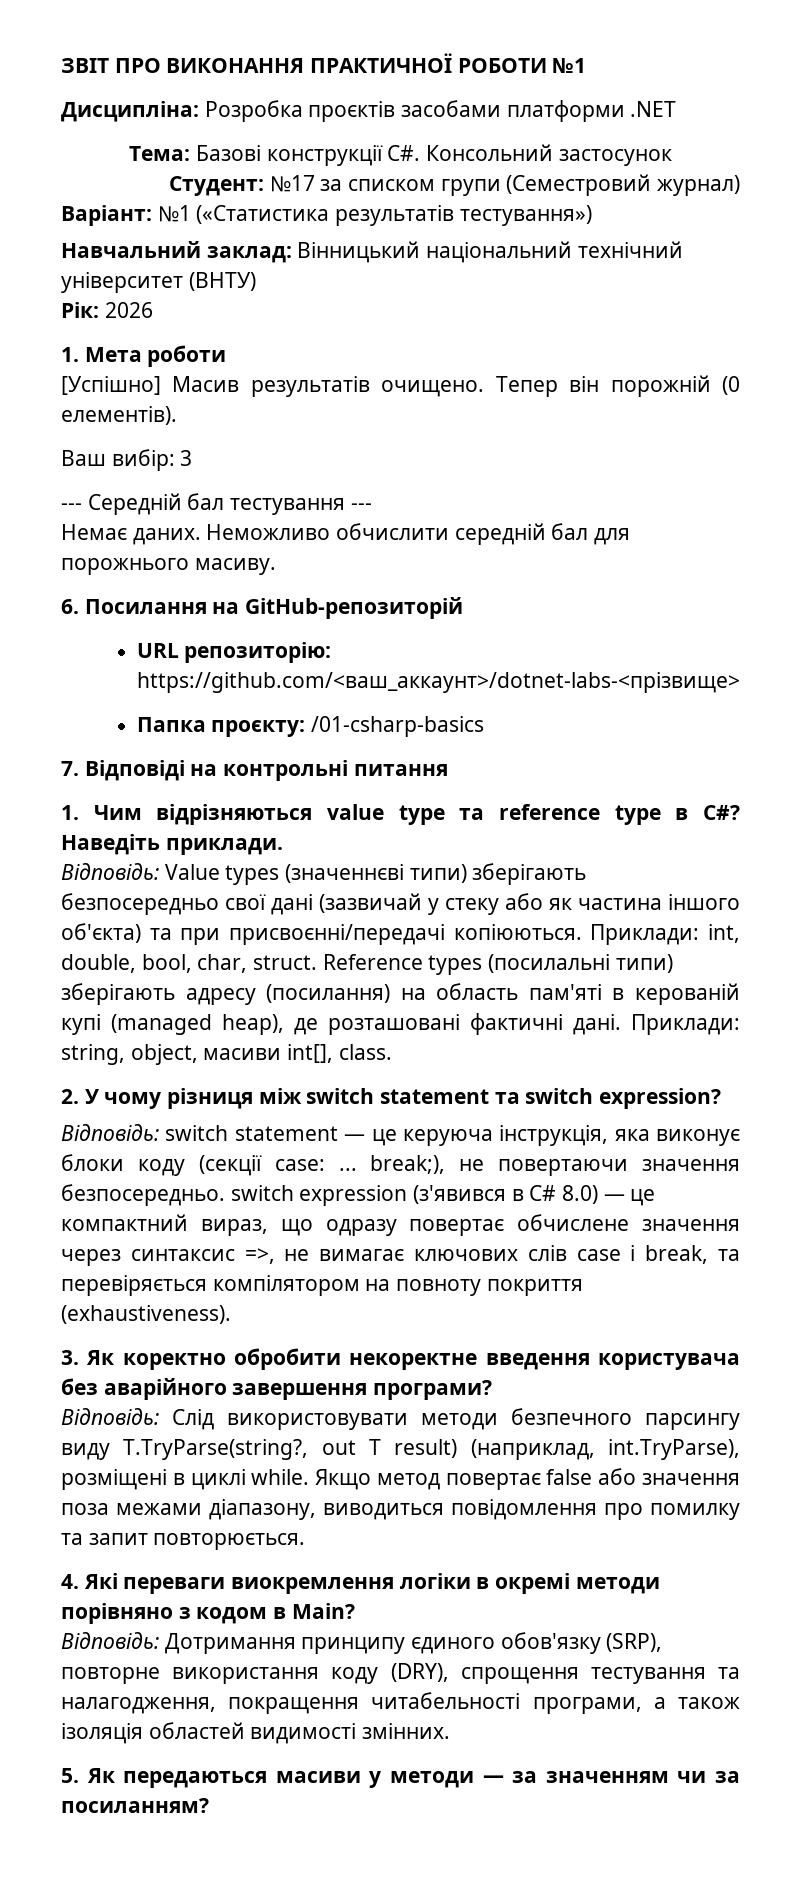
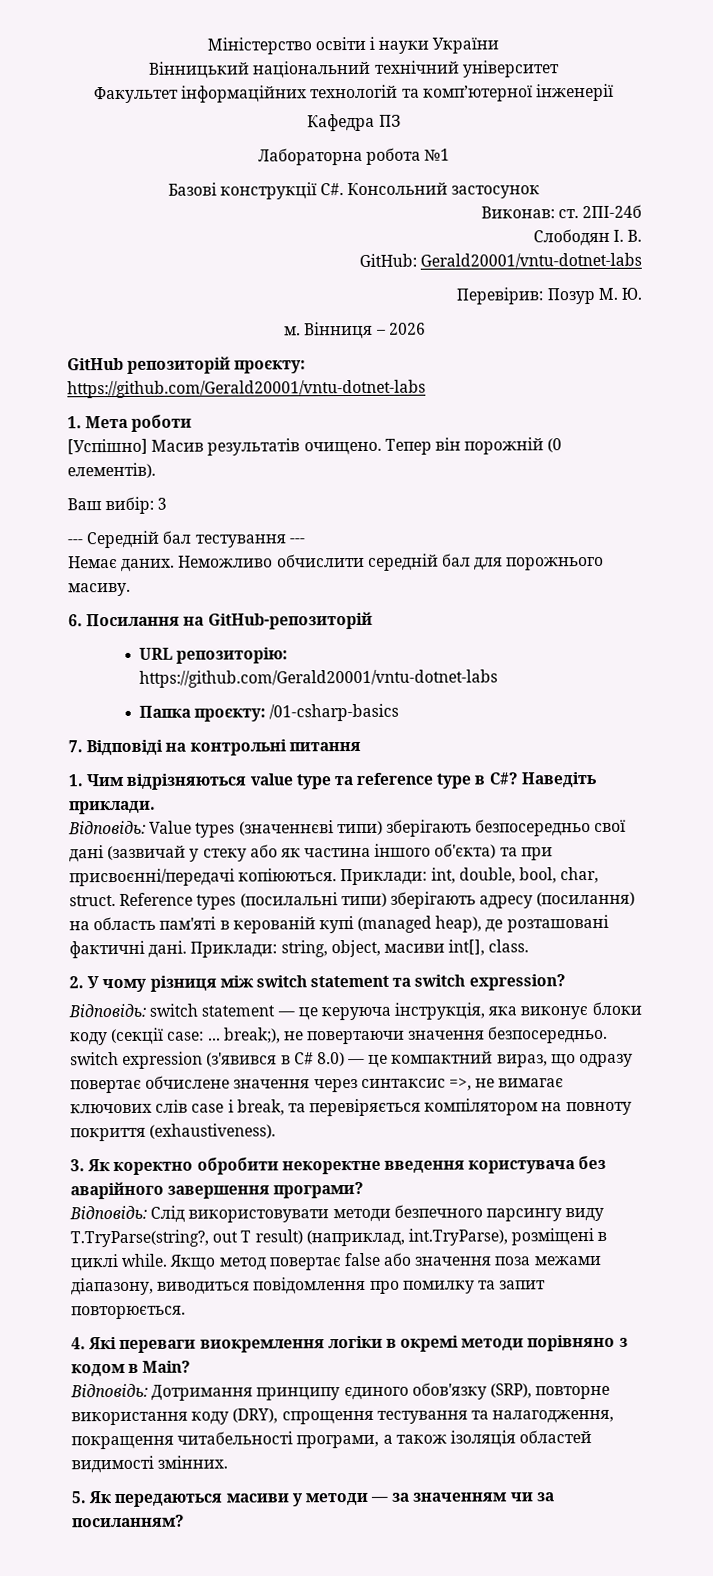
- ЗВІТ ПРО ВИКОНАННЯ ПРАКТИЧНОЇ РОБОТИ №1
- Дисципліна: Розробка проєктів засобами платформи .NET
- Тема: Базові конструкції C#. Консольний застосунок
+ Міністерство освіти і науки України
+ Вінницький національний технічний університет
+ Факультет інформаційних технологій та комп’ютерної інженерії
+ Кафедра ПЗ
+ Лабораторна робота №1
+ Базові конструкції C#. Консольний застосунок
- Студент: №17 за списком групи (Семестровий журнал)
- Варіант: №1 («Статистика результатів тестування»)
- Навчальний заклад: Вінницький національний технічний університет (ВНТУ)
- Рік: 2026
+ Виконав: ст. 2ПІ-24б
+ Слободян І. В.
+ GitHub: Gerald20001/vntu-dotnet-labs
+ Перевірив: Позур М. Ю.
+ м. Вінниця – 2026
+ GitHub репозиторій проєкту: https://github.com/Gerald20001/vntu-dotnet-labs
- URL репозиторію: https://github.com/<ваш_аккаунт>/dotnet-labs-<прізвище>
+ URL репозиторію: https://github.com/Gerald20001/vntu-dotnet-labs

